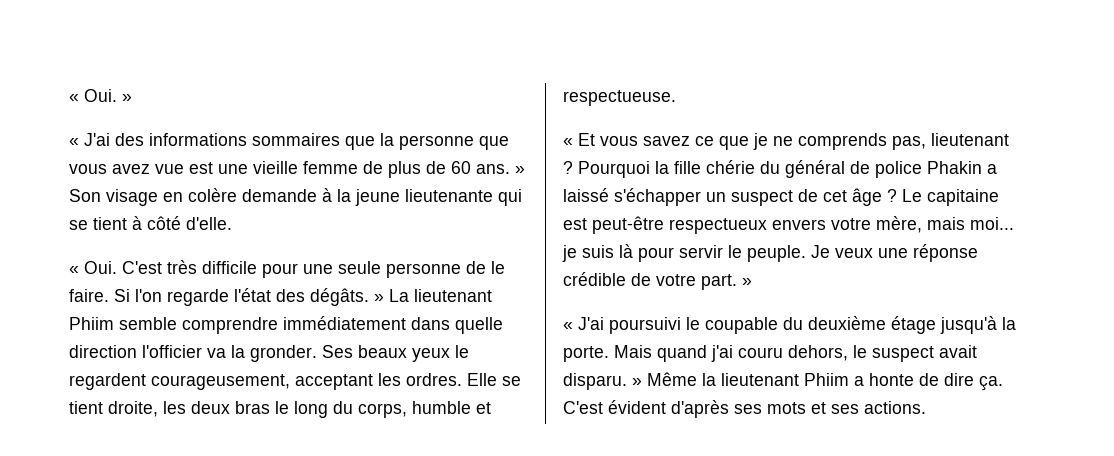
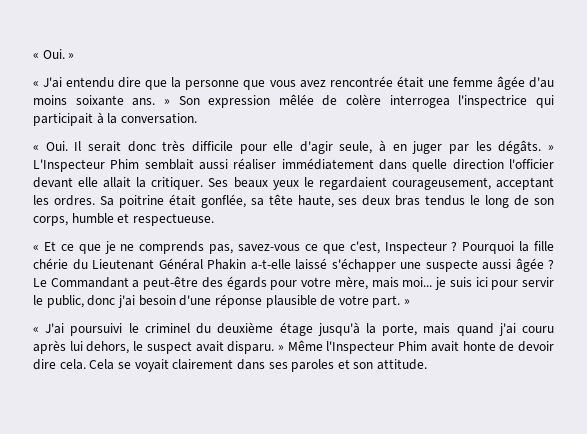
- « J'ai des informations sommaires que la personne que vous avez vue est une vieille femme de plus de 60 ans. » Son visage en colère demande à la jeune lieutenante qui se tient à côté d'elle.
- « Oui. C'est très difficile pour une seule personne de le faire. Si l'on regarde l'état des dégâts. » La lieutenant Phiim semble comprendre immédiatement dans quelle direction l'officier va la gronder.
+ « J'ai entendu dire que la personne que vous avez rencontrée était une femme âgée d'au moins soixante ans. » Son expression mêlée de colère interrogea l'inspectrice qui participait à la conversation.
+ « Oui. Il serait donc très difficile pour elle d'agir seule, à en juger par les dégâts. » L'Inspecteur Phim semblait aussi réaliser immédiatement dans quelle direction l'officier devant elle allait la critiquer.
- Ses beaux yeux le regardent courageusement, acceptant les ordres.
+ Ses beaux yeux le regardaient courageusement, acceptant les ordres.
- Elle se tient droite, les deux bras le long du corps, humble et respectueuse.
+ Sa poitrine était gonflée, sa tête haute, ses deux bras tendus le long de son corps, humble et respectueuse.
- « Et vous savez ce que je ne comprends pas, lieutenant ?
+ « Et ce que je ne comprends pas, savez-vous ce que c'est, Inspecteur ?
- Pourquoi la fille chérie du général de police Phakin a laissé s'échapper un suspect de cet âge ? Le capitaine est peut-être respectueux envers votre mère, mais moi... je suis là pour servir le peuple. Je veux une réponse crédible de votre part. »
+ Pourquoi la fille chérie du Lieutenant Général Phakin a-t-elle laissé s'échapper une suspecte aussi âgée ? Le Commandant a peut-être des égards pour votre mère, mais moi... je suis ici pour servir le public, donc j'ai besoin d'une réponse plausible de votre part. »
- « J'ai poursuivi le coupable du deuxième étage jusqu'à la porte. Mais quand j'ai couru dehors, le suspect avait disparu. » Même la lieutenant Phiim a honte de dire ça. C'est évident d'après ses mots et ses actions.
+ « J'ai poursuivi le criminel du deuxième étage jusqu'à la porte, mais quand j'ai couru après lui dehors, le suspect avait disparu. » Même l'Inspecteur Phim avait honte de devoir dire cela. Cela se voyait clairement dans ses paroles et son attitude.

